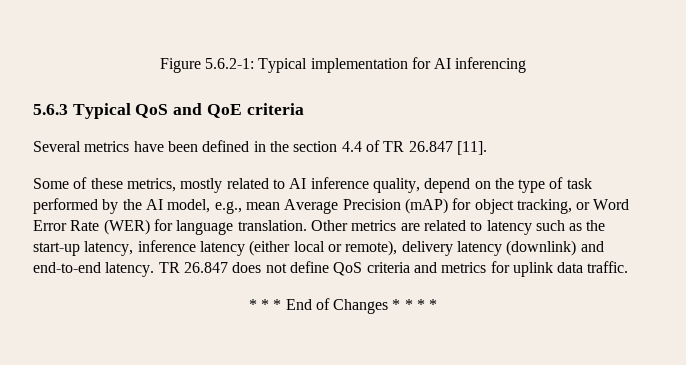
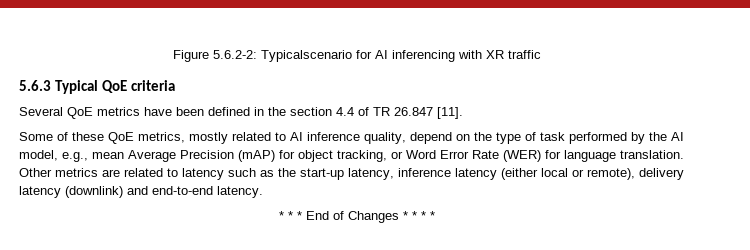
- Figure 5.6.2-1: Typical implementation for AI inferencing
+ Figure 5.6.2-2: Typicalscenario for AI inferencing with XR traffic
- 5.6.3 Typical QoS and QoE criteria
+ 5.6.3 Typical QoE criteria
- Several metrics have been defined in the section 4.4 of TR 26.847 [11].
+ Several QoE metrics have been defined in the section 4.4 of TR 26.847 [11].
- Some of these metrics, mostly related to AI inference quality, depend on the type of task performed by the AI model, e.g., mean Average Precision (mAP) for object tracking, or Word Error Rate (WER) for language translation.
+ Some of these QoE metrics, mostly related to AI inference quality, depend on the type of task performed by the AI model, e.g., mean Average Precision (mAP) for object tracking, or Word Error Rate (WER) for language translation.
- TR 26.847 does not define QoS criteria and metrics for uplink data traffic.

